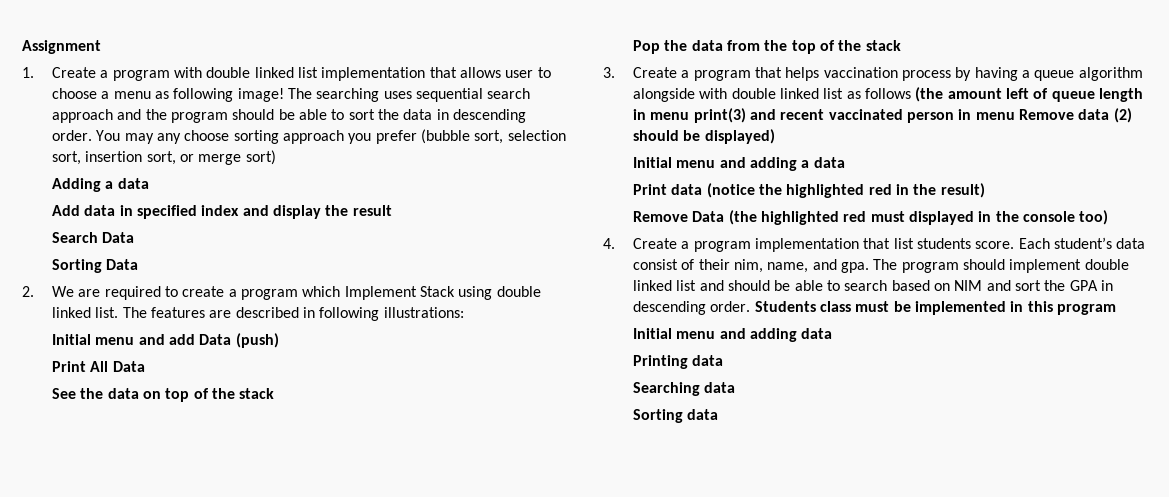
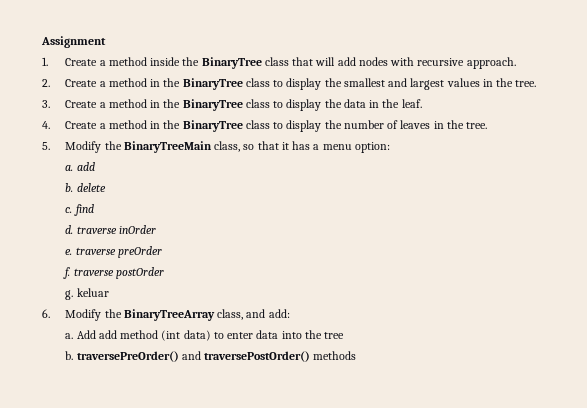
- 1. Create a program with double linked list implementation that allows user to choose a menu as following image! The searching uses sequential search approach and the program should be able to sort the data in descending order. You may any choose sorting approach you prefer (bubble sort, selection sort, insertion sort, or merge sort)
- Adding a data
- Add data in specified index and display the result
- Search Data
- Sorting Data
- 2. We are required to create a program which Implement Stack using double linked list. The features are described in following illustrations:
- Initial menu and add Data (push)
- Print All Data
- See the data on top of the stack
- Pop the data from the top of the stack
- 3. Create a program that helps vaccination process by having a queue algorithm alongside with double linked list as follows (the amount left of queue length in menu print(3) and recent vaccinated person in menu Remove data (2) should be displayed)
- Initial menu and adding a data
- Print data (notice the highlighted red in the result)
- Remove Data (the highlighted red must displayed in the console too)
- 4. Create a program implementation that list students score. Each student’s data consist of their nim, name, and gpa. The program should implement double linked list and should be able to search based on NIM and sort the GPA in descending order. Students class must be implemented in this program
- Initial menu and adding data
- Printing data
- Searching data
- Sorting data
+ 1. Create a method inside the BinaryTree class that will add nodes with recursive approach.
+ 2. Create a method in the BinaryTree class to display the smallest and largest values in the tree.
+ 3. Create a method in the BinaryTree class to display the data in the leaf.
+ 4. Create a method in the BinaryTree class to display the number of leaves in the tree.
+ 5. Modify the BinaryTreeMain class, so that it has a menu option:
+ a. add
+ b. delete
+ c. find
+ d. traverse inOrder
+ e. traverse preOrder
+ f. traverse postOrder
+ g. keluar
+ 6. Modify the BinaryTreeArray class, and add:
+ a. Add add method (int data) to enter data into the tree
+ b. traversePreOrder() and traversePostOrder() methods

